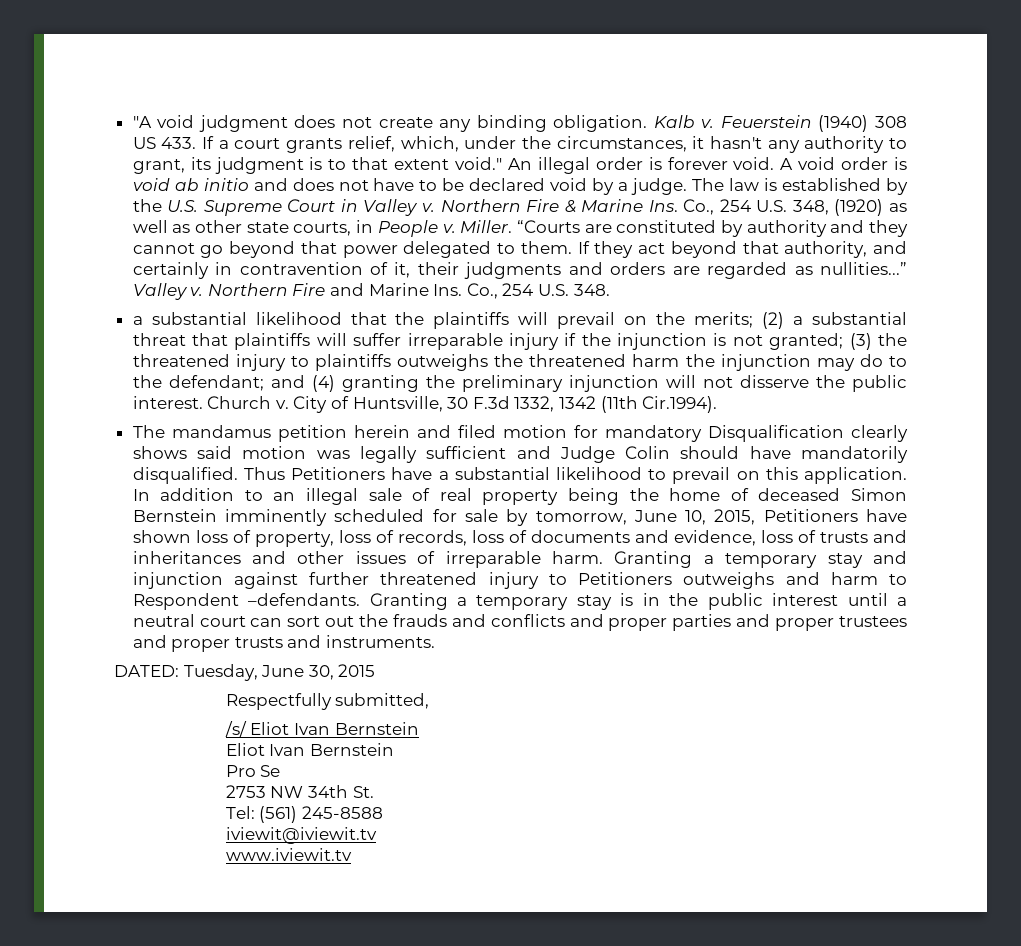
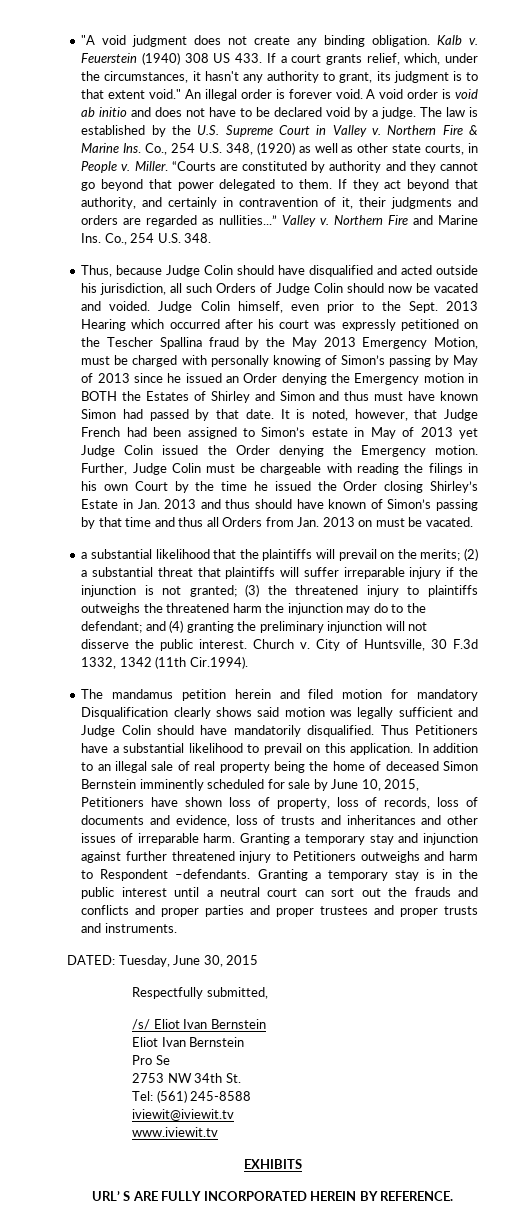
+ Thus, because Judge Colin should have disqualified and acted outside his jurisdiction, all such Orders of Judge Colin should now be vacated and voided. Judge Colin himself, even prior to the Sept. 2013 Hearing which occurred after his court was expressly petitioned on the Tescher Spallina fraud by the May 2013 Emergency Motion, must be charged with personally knowing of Simon’s passing by May of 2013 since he issued an Order denying the Emergency motion in BOTH the Estates of Shirley and Simon and thus must have known Simon had passed by that date. It is noted, however, that Judge French had been assigned to Simon’s estate in May of 2013 yet Judge Colin issued the Order denying the Emergency motion. Further, Judge Colin must be chargeable with reading the filings in his own Court by the time he issued the Order closing Shirley’s Estate in Jan. 2013 and thus should have known of Simon’s passing by that time and thus all Orders from Jan. 2013 on must be vacated.
- In addition to an illegal sale of real property being the home of deceased Simon Bernstein imminently scheduled for sale by tomorrow, June 10, 2015, Petitioners have shown loss of property, loss of records, loss of documents and evidence, loss of trusts and inheritances and other issues of irreparable harm.
+ In addition to an illegal sale of real property being the home of deceased Simon Bernstein imminently scheduled for sale by June 10, 2015, Petitioners have shown loss of property, loss of records, loss of documents and evidence, loss of trusts and inheritances and other issues of irreparable harm.
+ EXHIBITS
+ URL’ S ARE FULLY INCORPORATED HEREIN BY REFERENCE.

